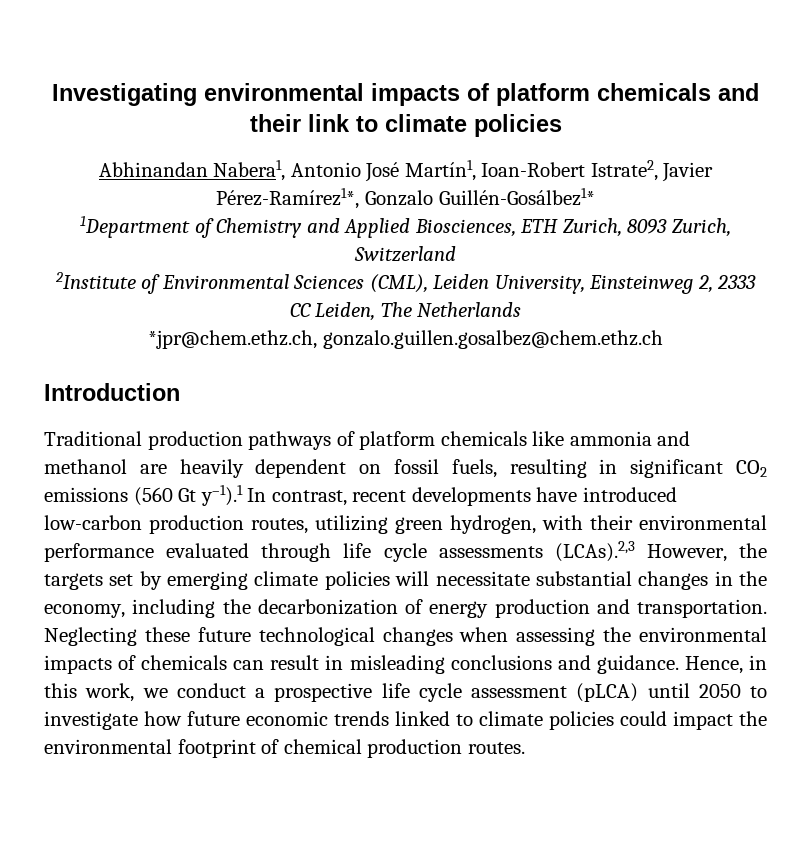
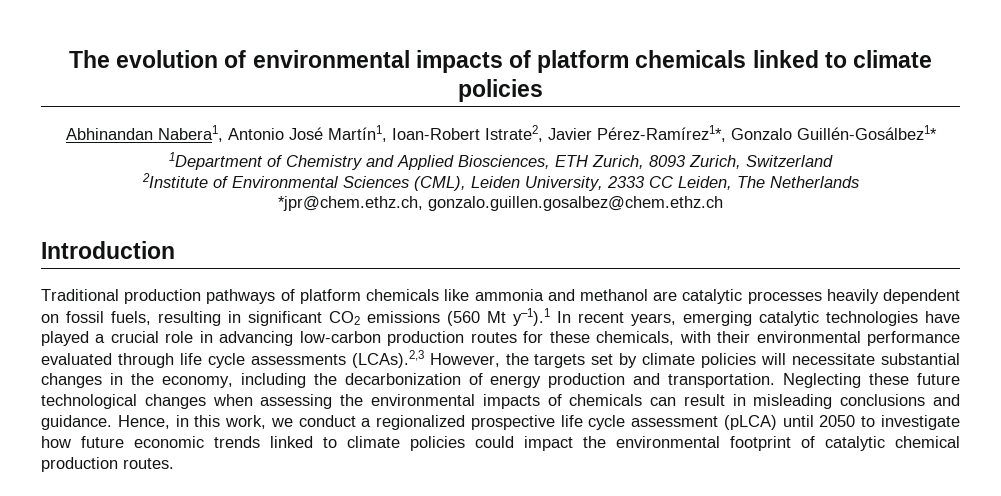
- Investigating environmental impacts of platform chemicals and their link to climate policies
+ The evolution of environmental impacts of platform chemicals linked to climate policies
- 2Institute of Environmental Sciences (CML), Leiden University, Einsteinweg 2, 2333 CC Leiden, The Netherlands
+ 2Institute of Environmental Sciences (CML), Leiden University, 2333 CC Leiden, The Netherlands
- Traditional production pathways of platform chemicals like ammonia and methanol are heavily dependent on fossil fuels, resulting in significant CO2 emissions (560 Gt y–1).1 In contrast, recent developments have introduced low-carbon production routes, utilizing green hydrogen, with their environmental performance evaluated through life cycle assessments (LCAs).2,3 However, the targets set by emerging climate policies will necessitate substantial changes in the economy, including the decarbonization of energy production and transportation.
+ Traditional production pathways of platform chemicals like ammonia and methanol are catalytic processes heavily dependent on fossil fuels, resulting in significant CO2 emissions (560 Mt y–1).1 In recent years, emerging catalytic technologies have played a crucial role in advancing low-carbon production routes for these chemicals, with their environmental performance evaluated through life cycle assessments (LCAs).2,3 However, the targets set by climate policies will necessitate substantial changes in the economy, including the decarbonization of energy production and transportation.
- Hence, in this work, we conduct a prospective life cycle assessment (pLCA) until 2050 to investigate how future economic trends linked to climate policies could impact the environmental footprint of chemical production routes.
+ Hence, in this work, we conduct a regionalized prospective life cycle assessment (pLCA) until 2050 to investigate how future economic trends linked to climate policies could impact the environmental footprint of catalytic chemical production routes.

